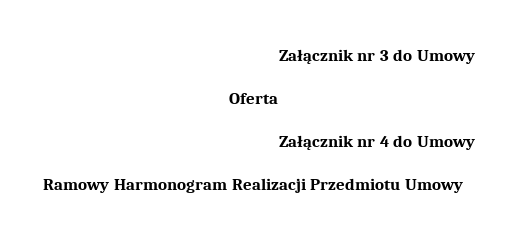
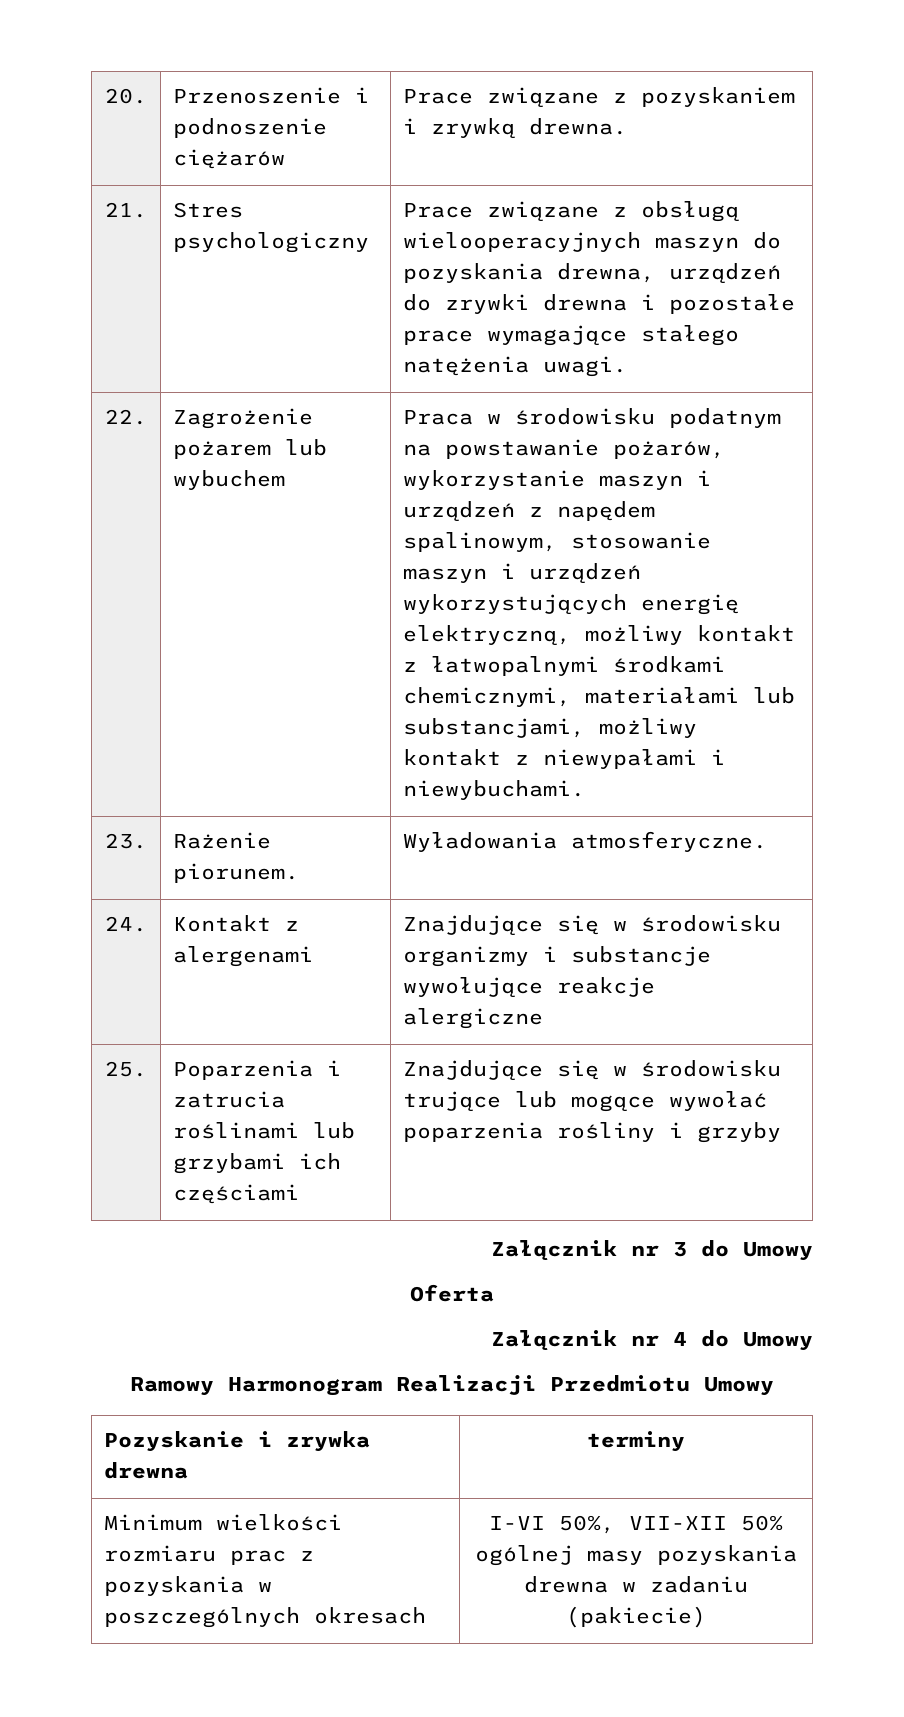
+ 20. | Przenoszenie i podnoszenie ciężarów | Prace związane z pozyskaniem i zrywką drewna.
+ 21. | Stres psychologiczny | Prace związane z obsługą wielooperacyjnych maszyn do pozyskania drewna, urządzeń do zrywki drewna i pozostałe prace wymagające stałego natężenia uwagi.
+ 22. | Zagrożenie pożarem lub wybuchem | Praca w środowisku podatnym na powstawanie pożarów, wykorzystanie maszyn i urządzeń z napędem spalinowym, stosowanie maszyn i urządzeń wykorzystujących energię elektryczną, możliwy kontakt z łatwopalnymi środkami chemicznymi, materiałami lub substancjami, możliwy kontakt z niewypałami i niewybuchami.
+ 23. | Rażenie piorunem. | Wyładowania atmosferyczne.
+ 24. | Kontakt z alergenami | Znajdujące się w środowisku organizmy i substancje wywołujące reakcje alergiczne
+ 25. | Poparzenia i zatrucia roślinami lub grzybami ich częściami | Znajdujące się w środowisku trujące lub mogące wywołać poparzenia rośliny i grzyby
+ Pozyskanie i zrywka drewna | terminy
+ Minimum wielkości rozmiaru prac z pozyskania w poszczególnych okresach | I-VI 50%, VII-XII 50% ogólnej masy pozyskania drewna w zadaniu (pakiecie)

